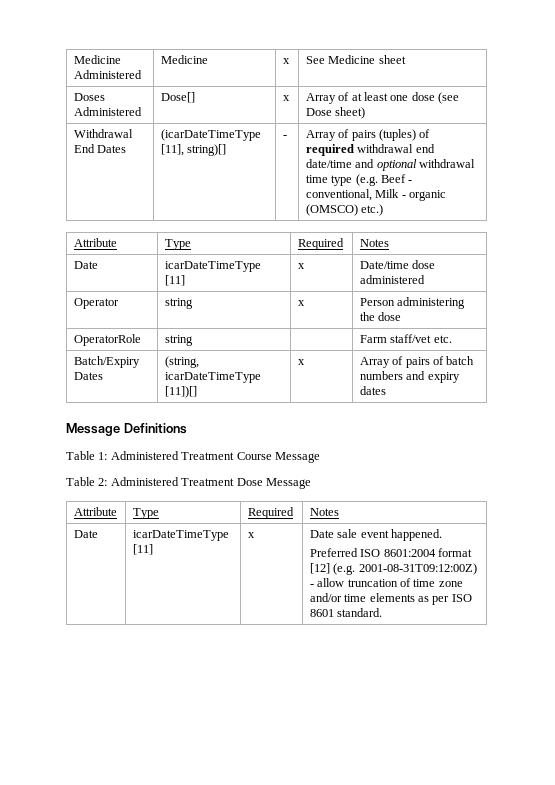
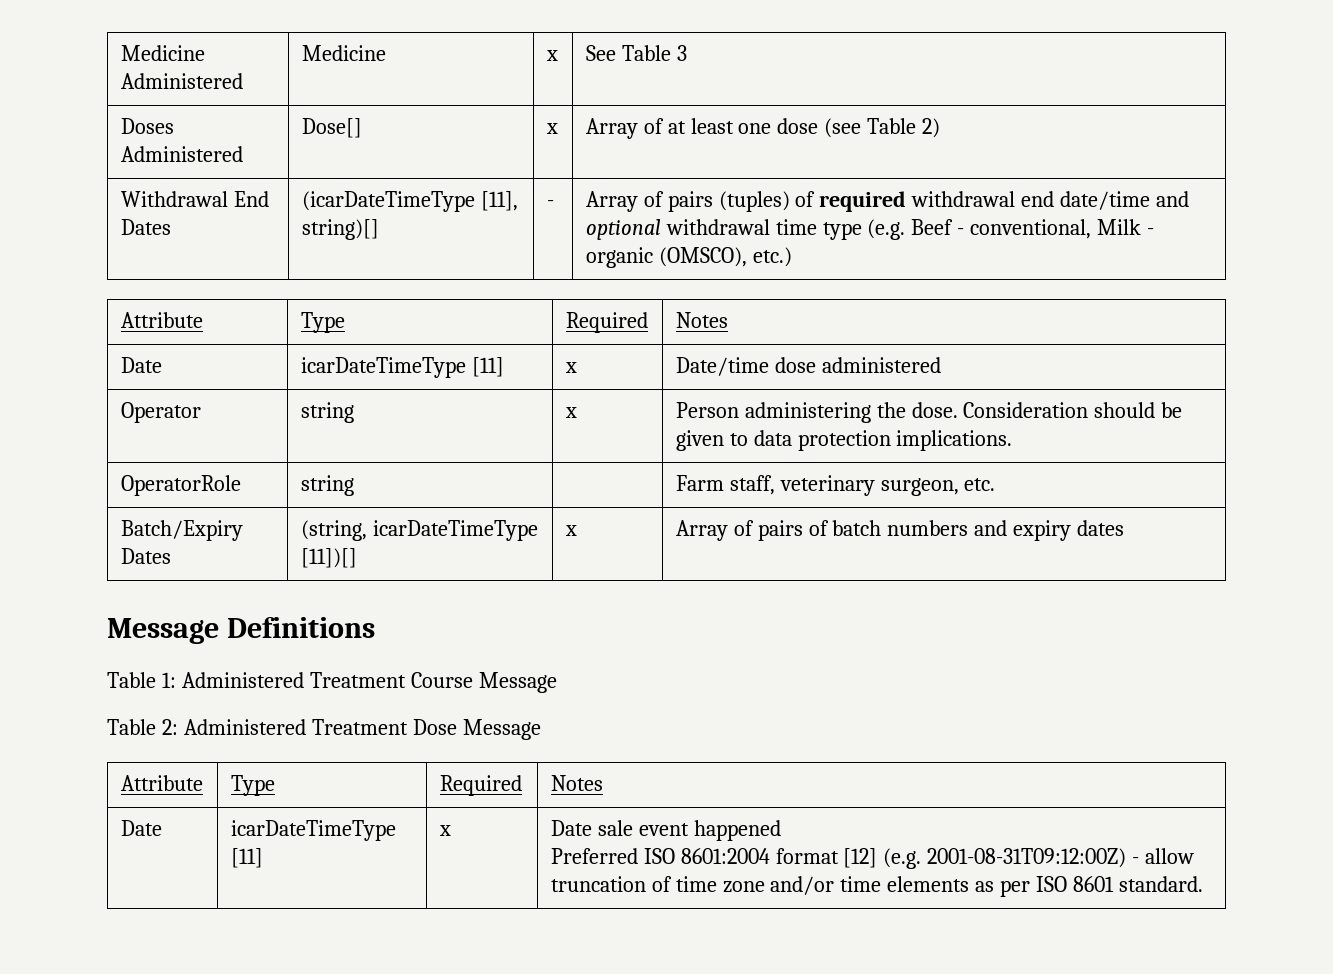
- Medicine Administered | Medicine | x | See Medicine sheet
+ Medicine Administered | Medicine | x | See Table 3
- Doses Administered | Dose[] | x | Array of at least one dose (see Dose sheet)
+ Doses Administered | Dose[] | x | Array of at least one dose (see Table 2)
- Withdrawal End Dates | (icarDateTimeType [11], string)[] | - | Array of pairs (tuples) of required withdrawal end date/time and optional withdrawal time type (e.g. Beef - conventional, Milk - organic (OMSCO) etc.)
+ Withdrawal End Dates | (icarDateTimeType [11], string)[] | - | Array of pairs (tuples) of required withdrawal end date/time and optional withdrawal time type (e.g. Beef - conventional, Milk - organic (OMSCO), etc.)
- Operator | string | x | Person administering the dose
+ Operator | string | x | Person administering the dose. Consideration should be given to data protection implications.
- OperatorRole | string | | Farm staff/vet etc.
+ OperatorRole | string | | Farm staff, veterinary surgeon, etc.
- Date | icarDateTimeType [11] | x | Date sale event happened.
+ Date | icarDateTimeType [11] | x | Date sale event happened

